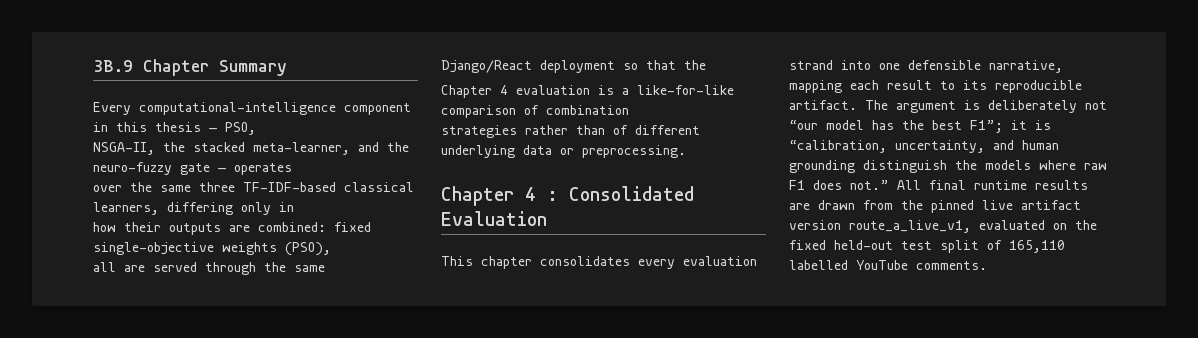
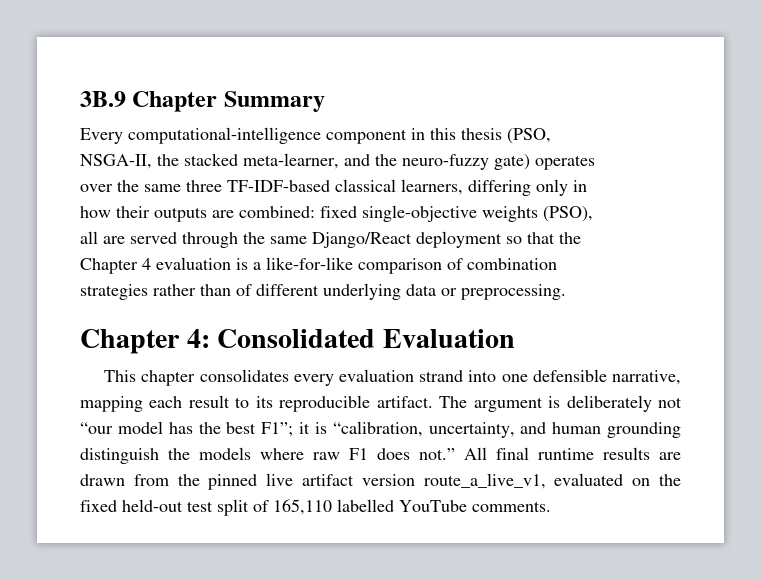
- Every computational-intelligence component in this thesis — PSO,
+ Every computational-intelligence component in this thesis (PSO,
- NSGA-II, the stacked meta-learner, and the neuro-fuzzy gate — operates
+ NSGA-II, the stacked meta-learner, and the neuro-fuzzy gate) operates
- Chapter 4 : Consolidated Evaluation
+ Chapter 4: Consolidated Evaluation

